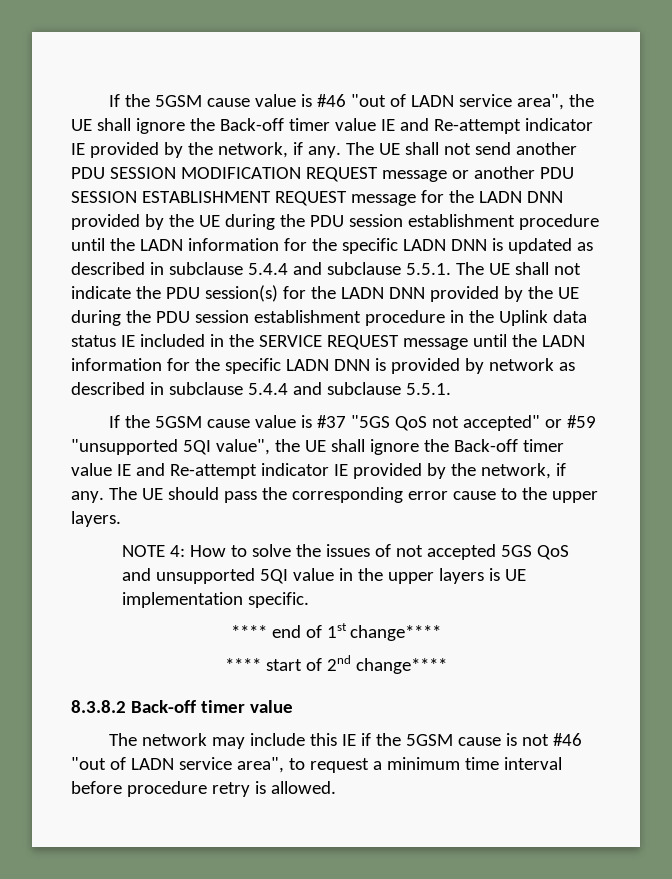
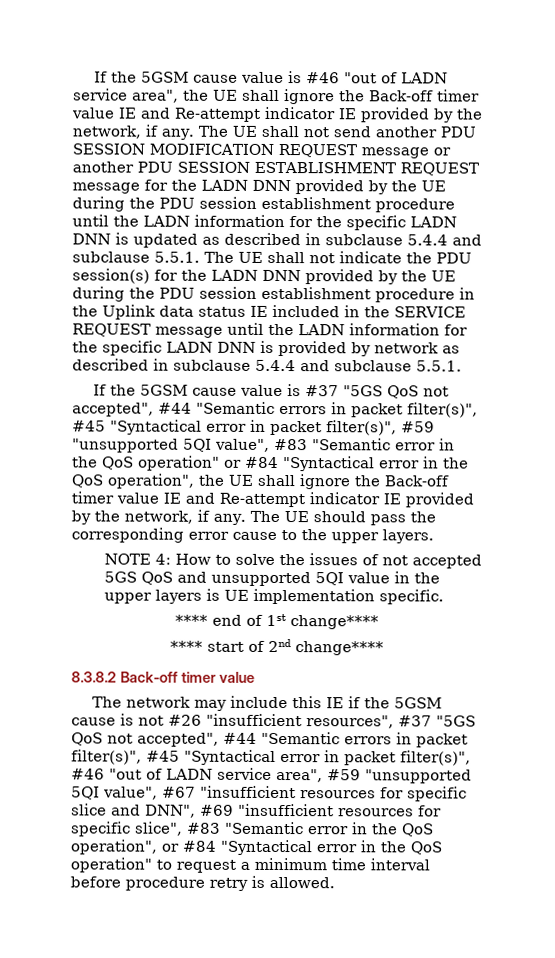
- If the 5GSM cause value is #37 "5GS QoS not accepted" or #59 "unsupported 5QI value", the UE shall ignore the Back-off timer value IE and Re-attempt indicator IE provided by the network, if any.
+ If the 5GSM cause value is #37 "5GS QoS not accepted", #44 "Semantic errors in packet filter(s)", #45 "Syntactical error in packet filter(s)", #59 "unsupported 5QI value", #83 "Semantic error in the QoS operation" or #84 "Syntactical error in the QoS operation", the UE shall ignore the Back-off timer value IE and Re-attempt indicator IE provided by the network, if any.
- The network may include this IE if the 5GSM cause is not #46 "out of LADN service area", to request a minimum time interval before procedure retry is allowed.
+ The network may include this IE if the 5GSM cause is not #26 "insufficient resources", #37 "5GS QoS not accepted", #44 "Semantic errors in packet filter(s)", #45 "Syntactical error in packet filter(s)", #46 "out of LADN service area", #59 "unsupported 5QI value", #67 "insufficient resources for specific slice and DNN", #69 "insufficient resources for specific slice", #83 "Semantic error in the QoS operation", or #84 "Syntactical error in the QoS operation" to request a minimum time interval before procedure retry is allowed.

